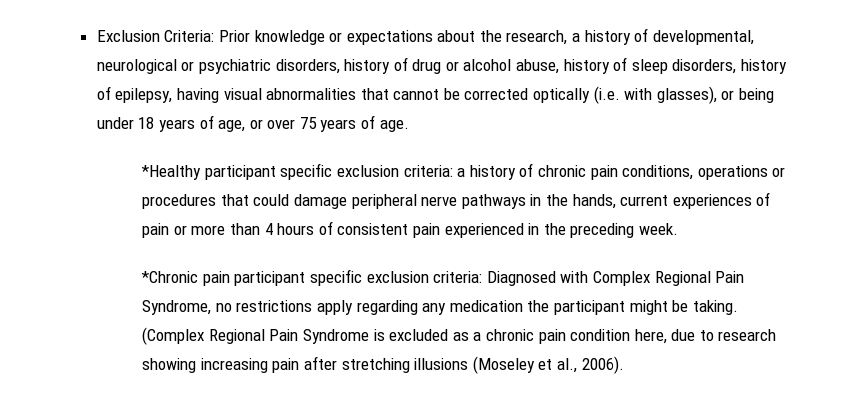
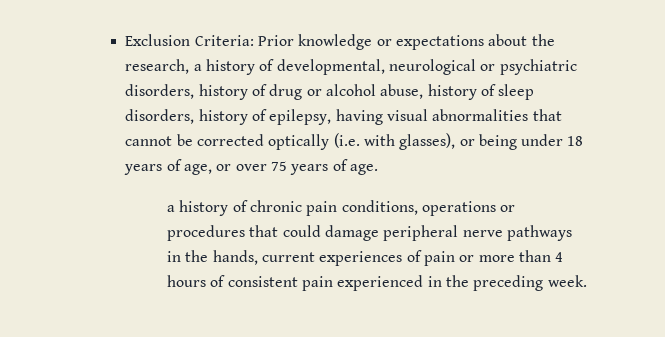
- *Healthy participant specific exclusion criteria: a history of chronic pain conditions, operations or procedures that could damage peripheral nerve pathways in the hands, current experiences of pain or more than 4 hours of consistent pain experienced in the preceding week.
+ a history of chronic pain conditions, operations or procedures that could damage peripheral nerve pathways in the hands, current experiences of pain or more than 4 hours of consistent pain experienced in the preceding week.
- *Chronic pain participant specific exclusion criteria: Diagnosed with Complex Regional Pain Syndrome, no restrictions apply regarding any medication the participant might be taking. (Complex Regional Pain Syndrome is excluded as a chronic pain condition here, due to research showing increasing pain after stretching illusions (Moseley et al., 2006).

